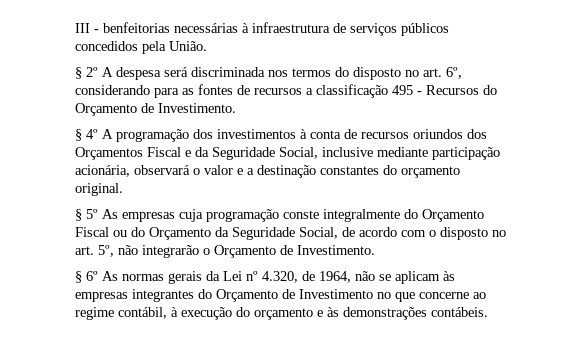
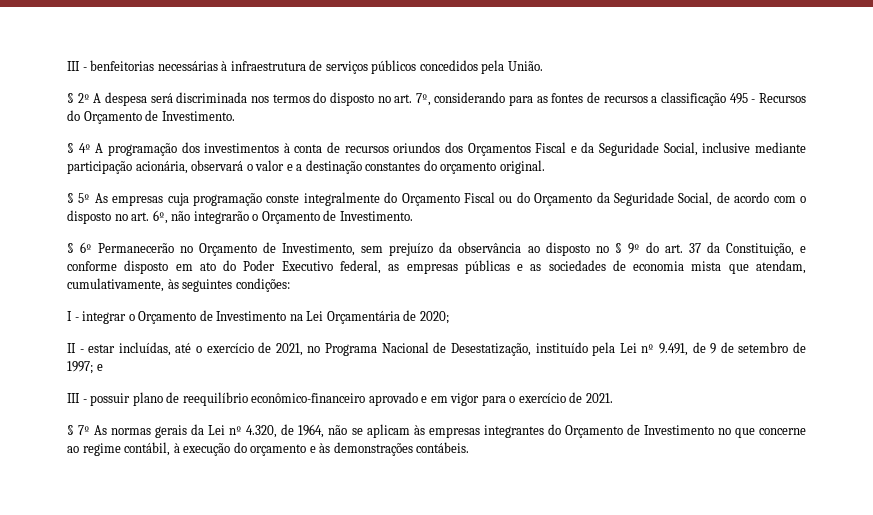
- § 2º A despesa será discriminada nos termos do disposto no art. 6º, considerando para as fontes de recursos a classificação 495 - Recursos do Orçamento de Investimento.
+ § 2º A despesa será discriminada nos termos do disposto no art. 7º, considerando para as fontes de recursos a classificação 495 - Recursos do Orçamento de Investimento.
- § 5º As empresas cuja programação conste integralmente do Orçamento Fiscal ou do Orçamento da Seguridade Social, de acordo com o disposto no art. 5º, não integrarão o Orçamento de Investimento.
+ § 5º As empresas cuja programação conste integralmente do Orçamento Fiscal ou do Orçamento da Seguridade Social, de acordo com o disposto no art. 6º, não integrarão o Orçamento de Investimento.
- § 6º As normas gerais da Lei nº 4.320, de 1964, não se aplicam às empresas integrantes do Orçamento de Investimento no que concerne ao regime contábil, à execução do orçamento e às demonstrações contábeis.
+ § 6º Permanecerão no Orçamento de Investimento, sem prejuízo da observância ao disposto no § 9º do art. 37 da Constituição, e conforme disposto em ato do Poder Executivo federal, as empresas públicas e as sociedades de economia mista que atendam, cumulativamente, às seguintes condições:
+ I - integrar o Orçamento de Investimento na Lei Orçamentária de 2020;
+ II - estar incluídas, até o exercício de 2021, no Programa Nacional de Desestatização, instituído pela Lei nº 9.491, de 9 de setembro de 1997; e
+ III - possuir plano de reequilíbrio econômico-financeiro aprovado e em vigor para o exercício de 2021.
+ § 7º As normas gerais da Lei nº 4.320, de 1964, não se aplicam às empresas integrantes do Orçamento de Investimento no que concerne ao regime contábil, à execução do orçamento e às demonstrações contábeis.

